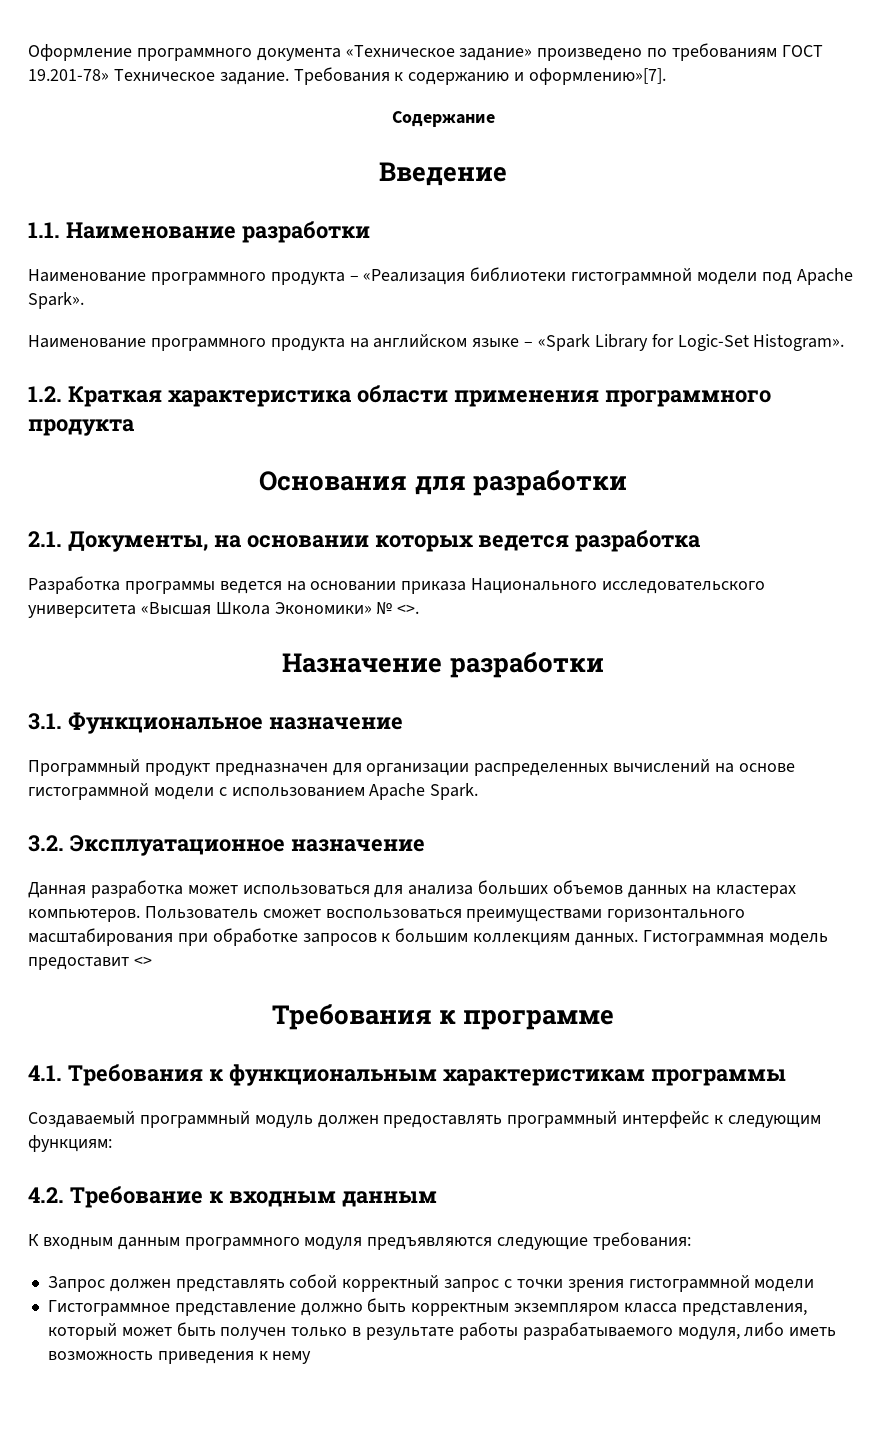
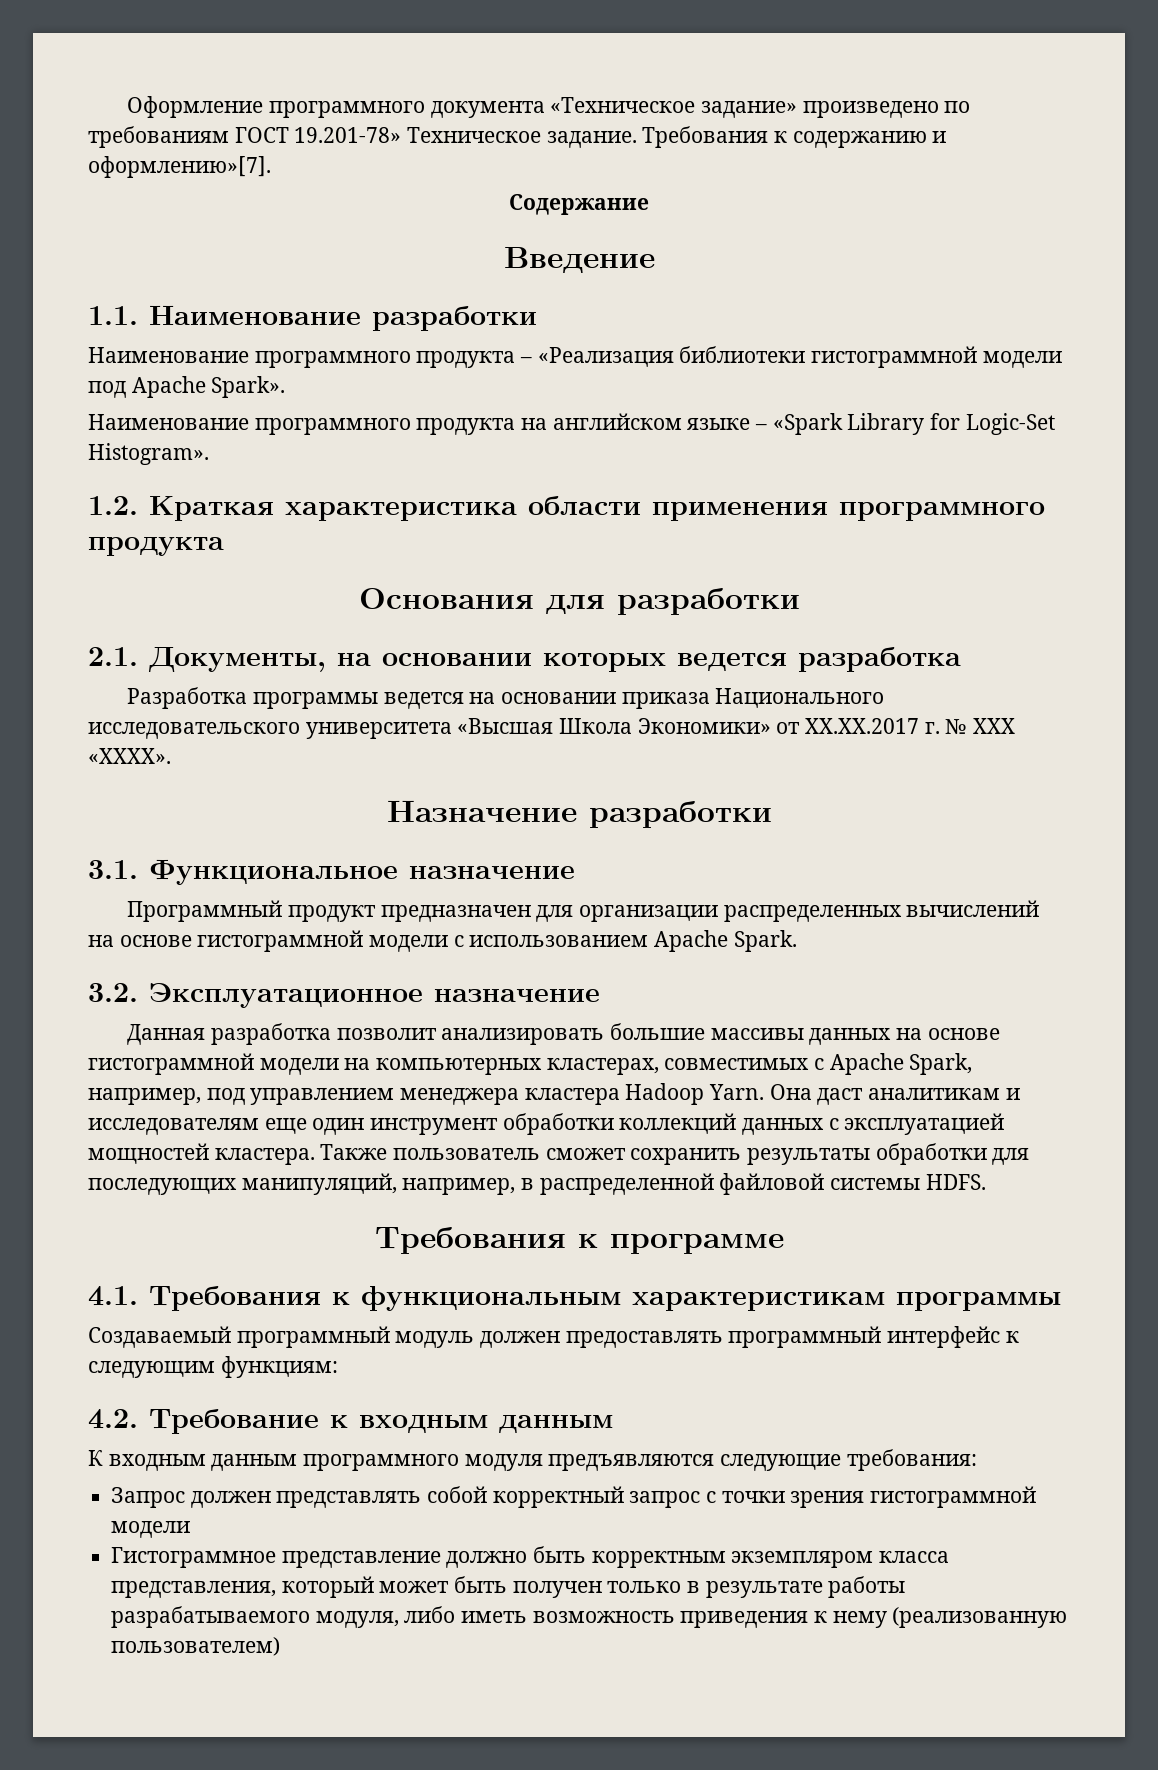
- Разработка программы ведется на основании приказа Национального исследовательского университета «Высшая Школа Экономики» № <>.
+ Разработка программы ведется на основании приказа Национального исследовательского университета «Высшая Школа Экономики» от ХХ.ХХ.2017 г. № ХХХ «ХХХХ».
- Данная разработка может использоваться для анализа больших объемов данных на кластерах компьютеров. Пользователь сможет воспользоваться преимуществами горизонтального масштабирования при обработке запросов к большим коллекциям данных. Гистограммная модель предоставит <>
+ Данная разработка позволит анализировать большие массивы данных на основе гистограммной модели на компьютерных кластерах, совместимых с Apache Spark, например, под управлением менеджера кластера Hadoop Yarn. Она даст аналитикам и исследователям еще один инструмент обработки коллекций данных с эксплуатацией мощностей кластера. Также пользователь сможет сохранить результаты обработки для последующих манипуляций, например, в распределенной файловой системы HDFS.
- Гистограммное представление должно быть корректным экземпляром класса представления, который может быть получен только в результате работы разрабатываемого модуля, либо иметь возможность приведения к нему
+ Гистограммное представление должно быть корректным экземпляром класса представления, который может быть получен только в результате работы разрабатываемого модуля, либо иметь возможность приведения к нему (реализованную пользователем)

